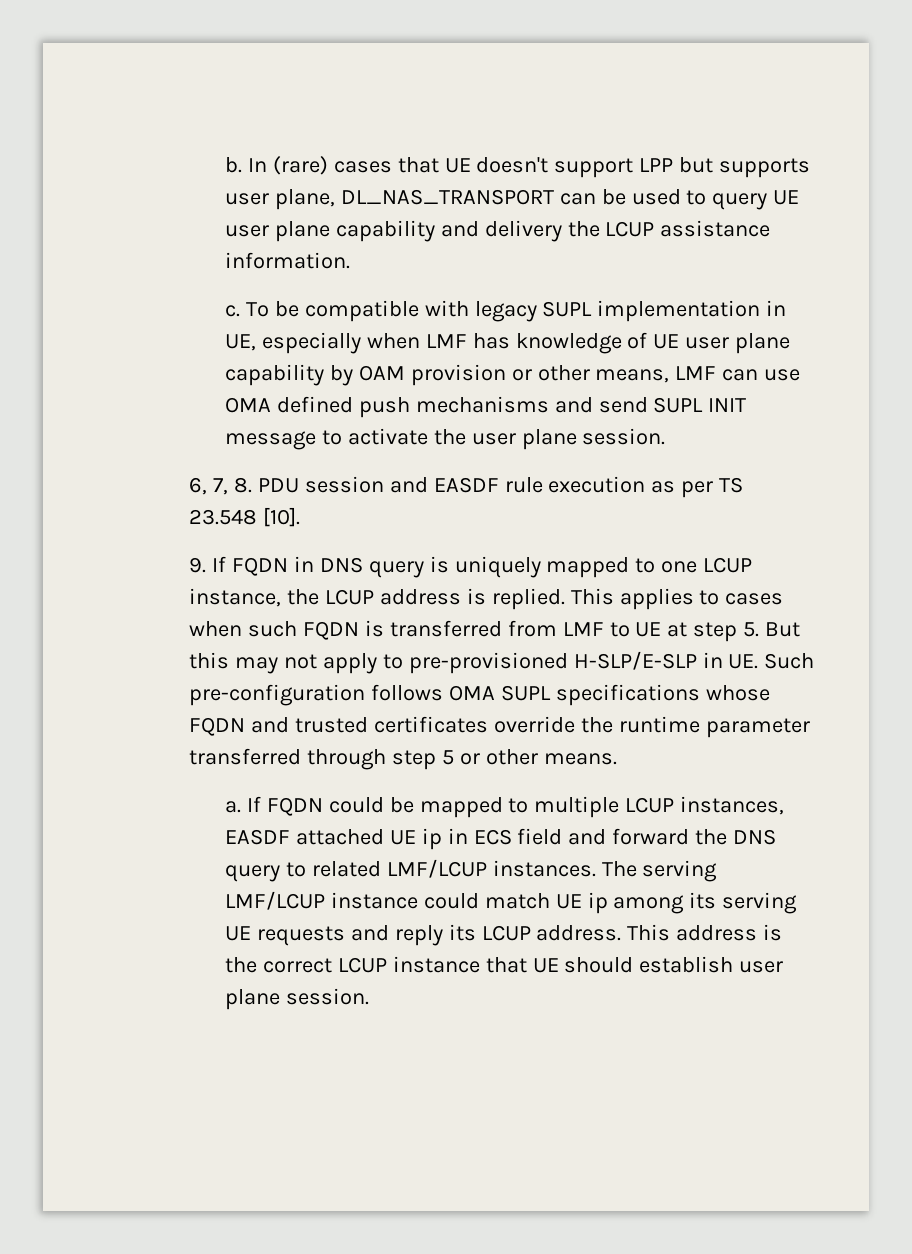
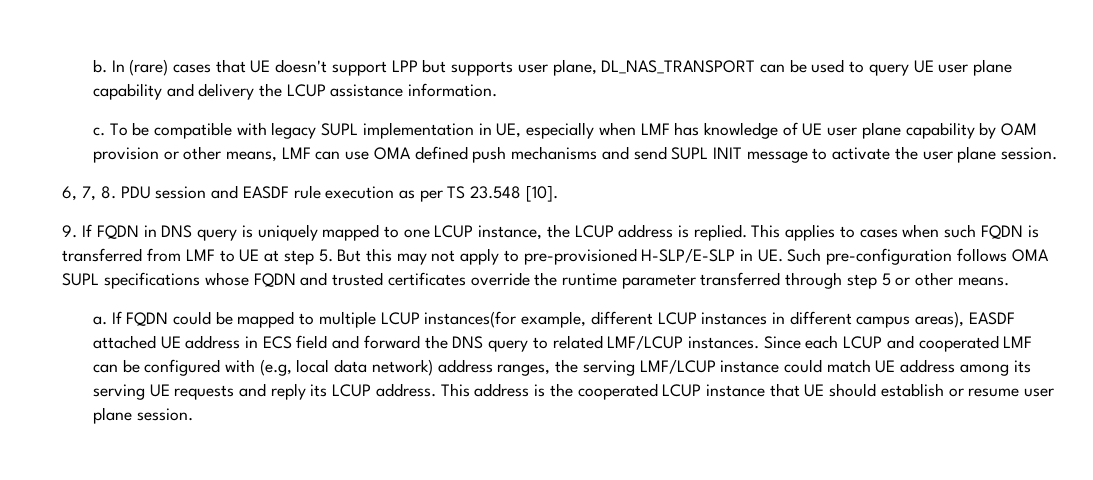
- If FQDN could be mapped to multiple LCUP instances, EASDF attached UE ip in ECS field and forward the DNS query to related LMF/LCUP instances.
+ If FQDN could be mapped to multiple LCUP instances(for example, different LCUP instances in different campus areas), EASDF attached UE address in ECS field and forward the DNS query to related LMF/LCUP instances.
- The serving LMF/LCUP instance could match UE ip among its serving UE requests and reply its LCUP address.
+ Since each LCUP and cooperated LMF can be configured with (e.g, local data network) address ranges, the serving LMF/LCUP instance could match UE address among its serving UE requests and reply its LCUP address.
- This address is the correct LCUP instance that UE should establish user plane session.
+ This address is the cooperated LCUP instance that UE should establish or resume user plane session.

